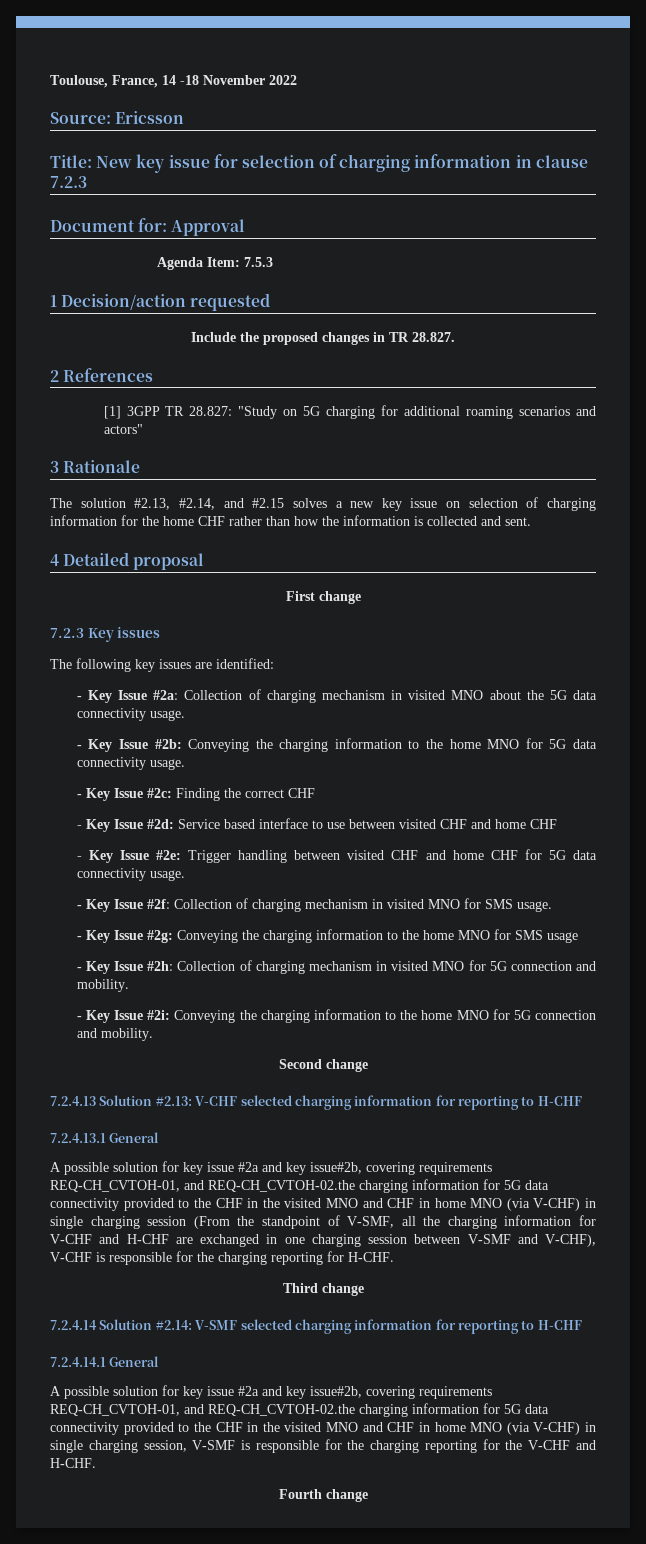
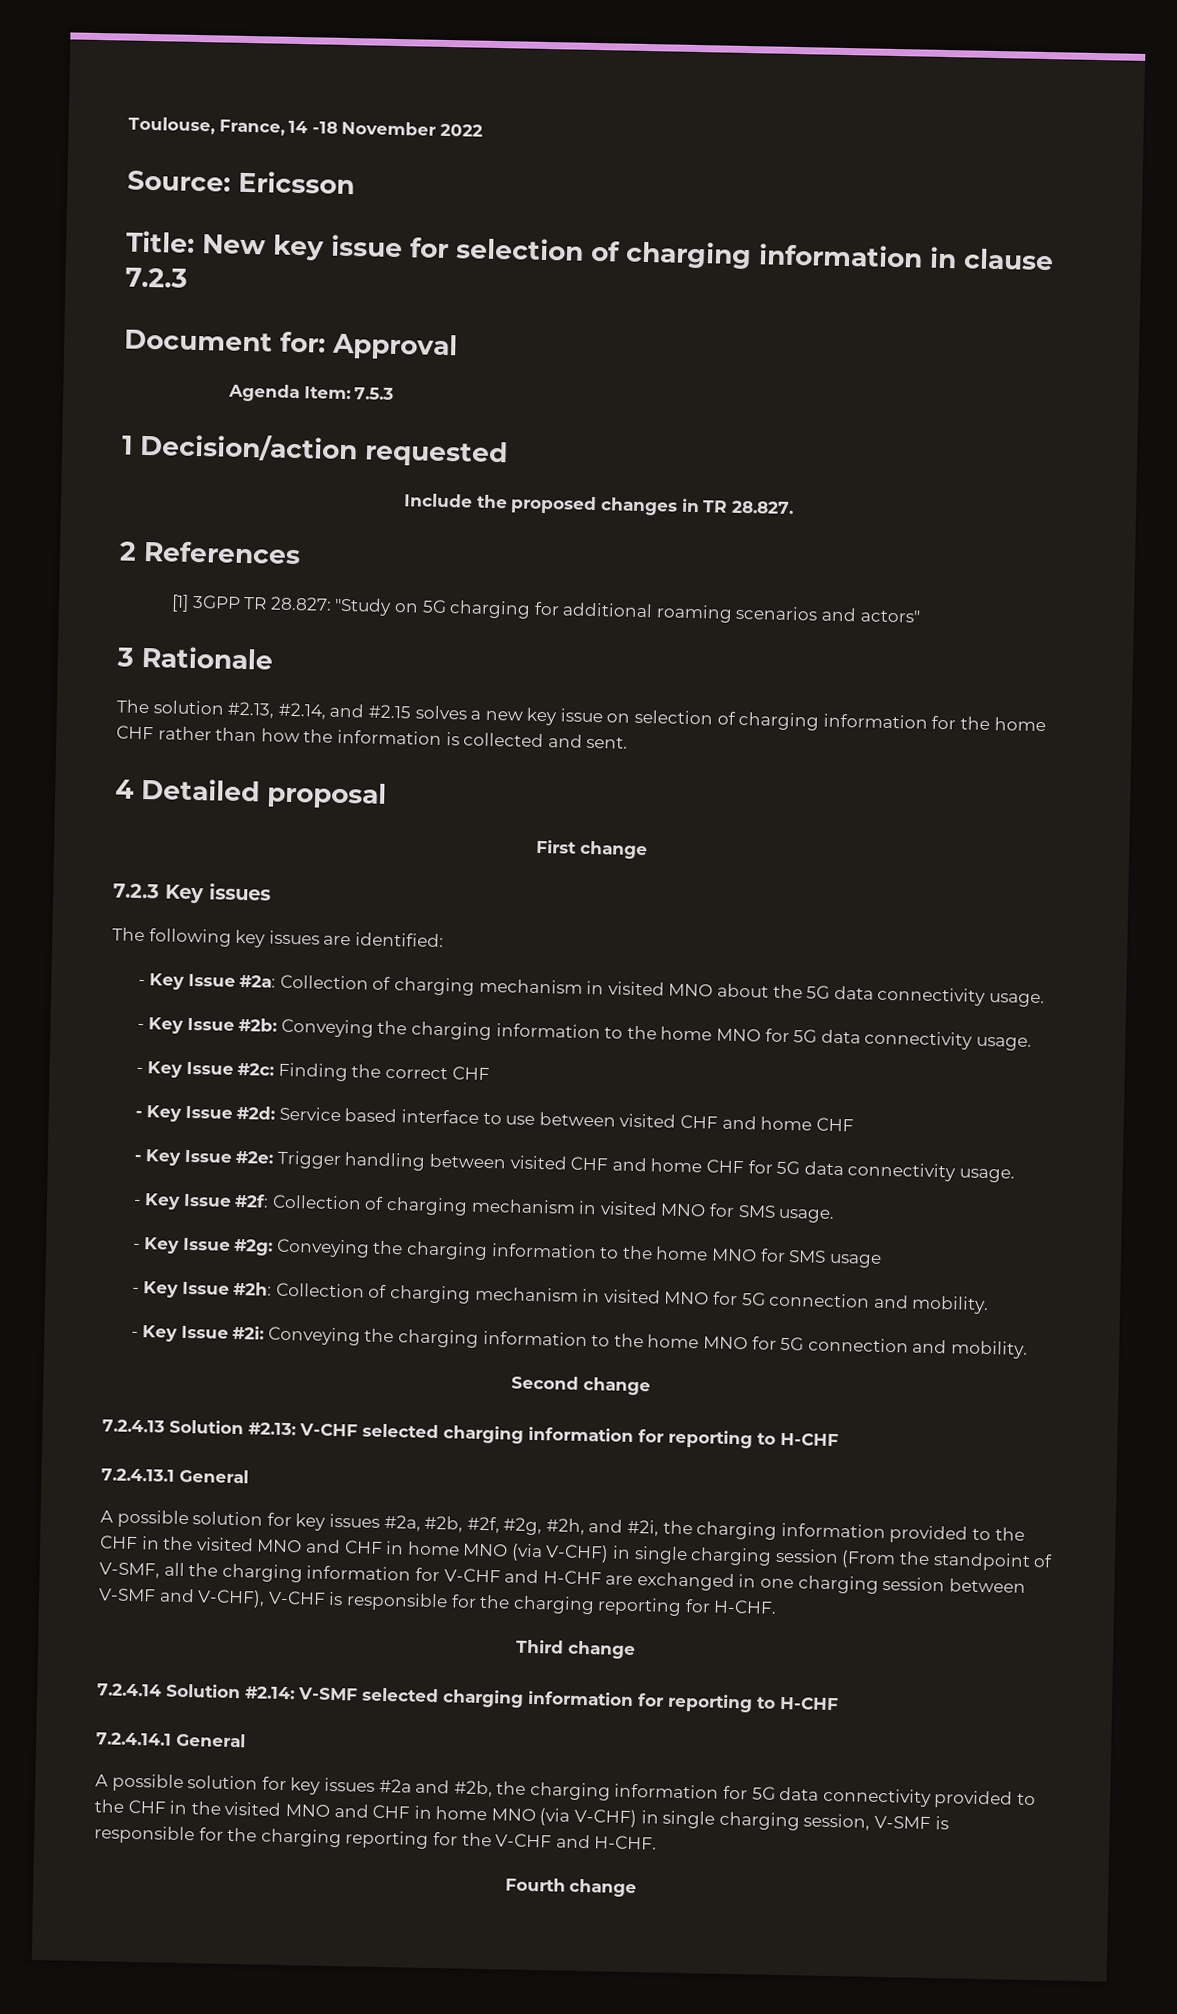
- A possible solution for key issue #2a and key issue#2b, covering requirements REQ-CH_CVTOH-01, and REQ-CH_CVTOH-02.the charging information for 5G data connectivity provided to the CHF in the visited MNO and CHF in home MNO (via V-CHF) in single charging session (From the standpoint of V-SMF, all the charging information for V-CHF and H-CHF are exchanged in one charging session between V-SMF and V-CHF), V-CHF is responsible for the charging reporting for H-CHF.
+ A possible solution for key issues #2a, #2b, #2f, #2g, #2h, and #2i, the charging information provided to the CHF in the visited MNO and CHF in home MNO (via V-CHF) in single charging session (From the standpoint of V-SMF, all the charging information for V-CHF and H-CHF are exchanged in one charging session between V-SMF and V-CHF), V-CHF is responsible for the charging reporting for H-CHF.
- A possible solution for key issue #2a and key issue#2b, covering requirements REQ-CH_CVTOH-01, and REQ-CH_CVTOH-02.the charging information for 5G data connectivity provided to the CHF in the visited MNO and CHF in home MNO (via V-CHF) in single charging session, V-SMF is responsible for the charging reporting for the V-CHF and H-CHF.
+ A possible solution for key issues #2a and #2b, the charging information for 5G data connectivity provided to the CHF in the visited MNO and CHF in home MNO (via V-CHF) in single charging session, V-SMF is responsible for the charging reporting for the V-CHF and H-CHF.

